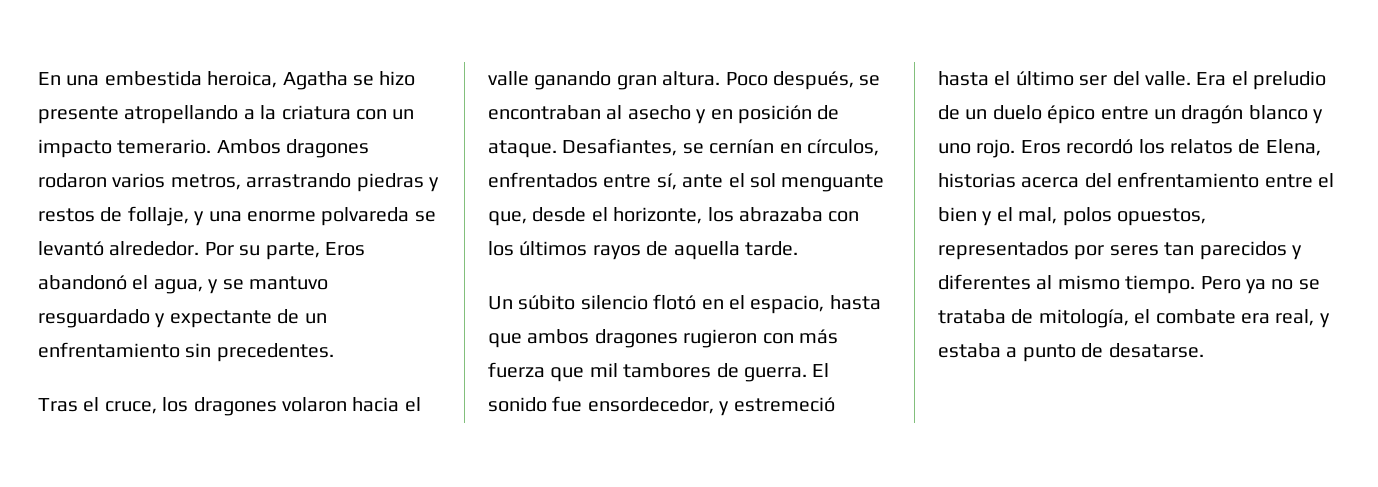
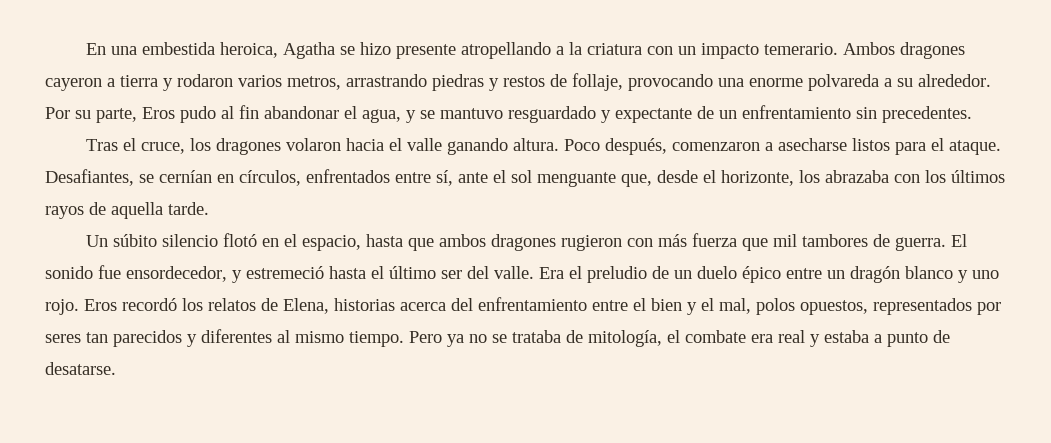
- Ambos dragones rodaron varios metros, arrastrando piedras y restos de follaje, y una enorme polvareda se levantó alrededor.
+ Ambos dragones cayeron a tierra y rodaron varios metros, arrastrando piedras y restos de follaje, provocando una enorme polvareda a su alrededor.
- Por su parte, Eros abandonó el agua, y se mantuvo resguardado y expectante de un enfrentamiento sin precedentes.
+ Por su parte, Eros pudo al fin abandonar el agua, y se mantuvo resguardado y expectante de un enfrentamiento sin precedentes.
- Tras el cruce, los dragones volaron hacia el valle ganando gran altura.
+ Tras el cruce, los dragones volaron hacia el valle ganando altura.
- Poco después, se encontraban al asecho y en posición de ataque.
+ Poco después, comenzaron a asecharse listos para el ataque.
- Pero ya no se trataba de mitología, el combate era real, y estaba a punto de desatarse.
+ Pero ya no se trataba de mitología, el combate era real y estaba a punto de desatarse.

